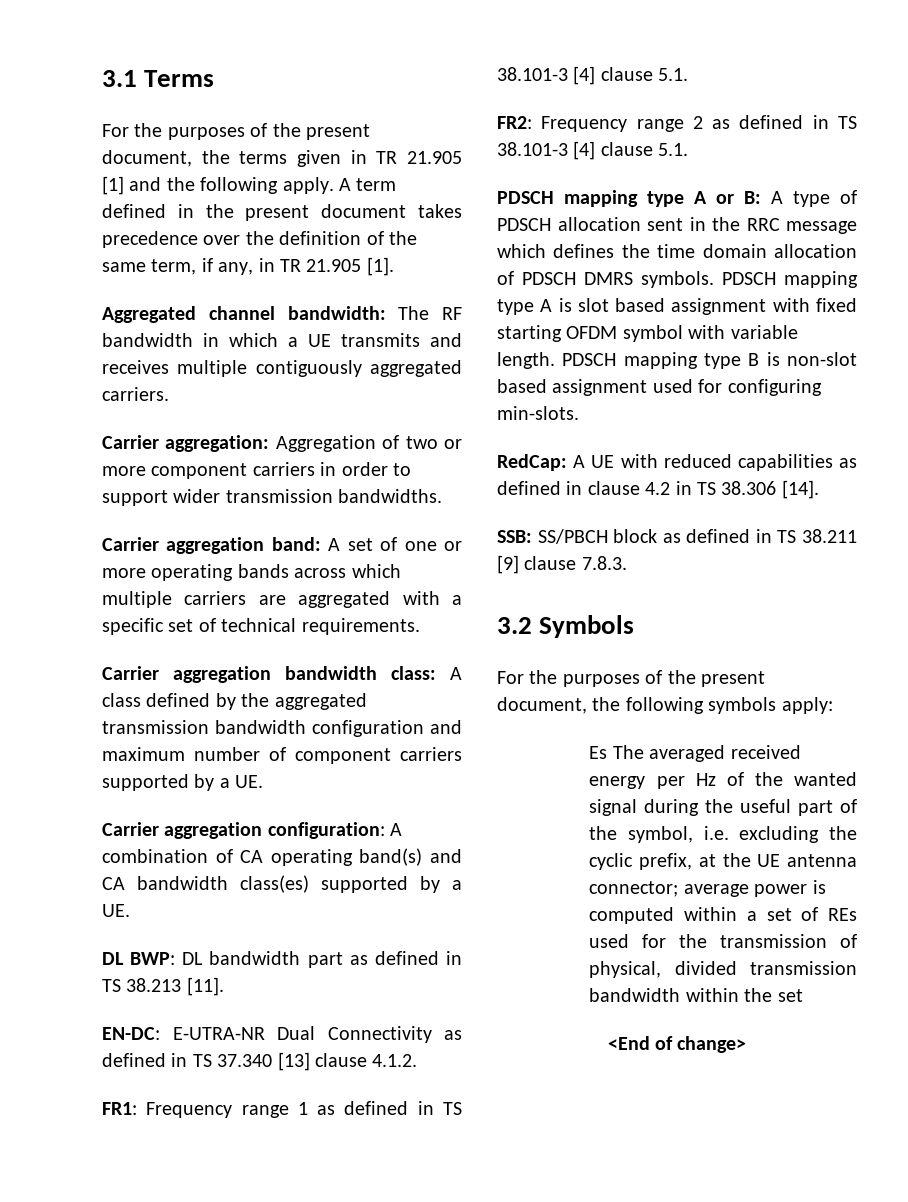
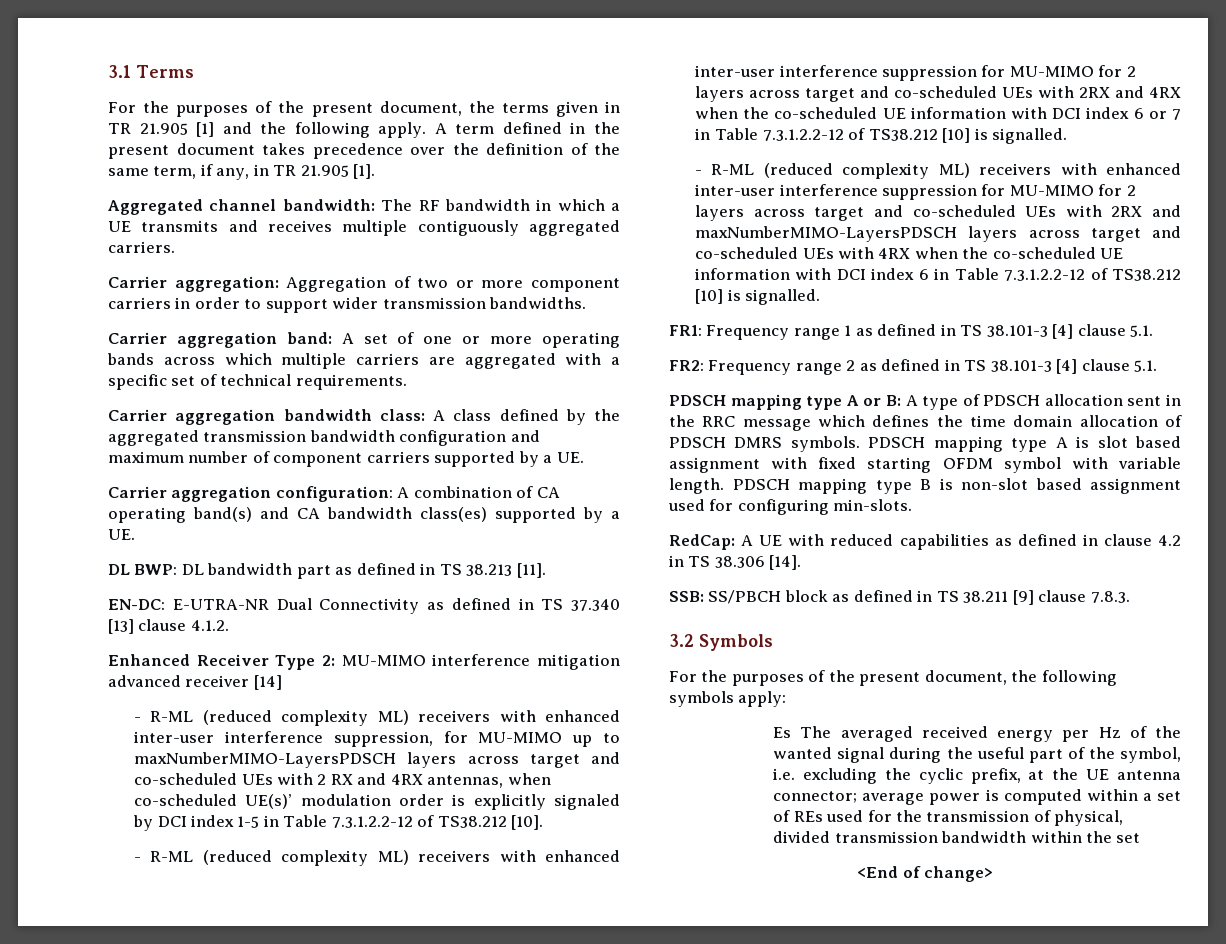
+ Enhanced Receiver Type 2: MU-MIMO interference mitigation advanced receiver [14]
+ - R-ML (reduced complexity ML) receivers with enhanced inter-user interference suppression, for MU-MIMO up to maxNumberMIMO-LayersPDSCH layers across target and co-scheduled UEs with 2 RX and 4RX antennas, when co-scheduled UE(s)’ modulation order is explicitly signaled by DCI index 1-5 in Table 7.3.1.2.2-12 of TS38.212 [10].
+ - R-ML (reduced complexity ML) receivers with enhanced inter-user interference suppression for MU-MIMO for 2 layers across target and co-scheduled UEs with 2RX and 4RX when the co-scheduled UE information with DCI index 6 or 7 in Table 7.3.1.2.2-12 of TS38.212 [10] is signalled.
+ - R-ML (reduced complexity ML) receivers with enhanced inter-user interference suppression for MU-MIMO for 2 layers across target and co-scheduled UEs with 2RX and maxNumberMIMO-LayersPDSCH layers across target and co-scheduled UEs with 4RX when the co-scheduled UE information with DCI index 6 in Table 7.3.1.2.2-12 of TS38.212 [10] is signalled.

